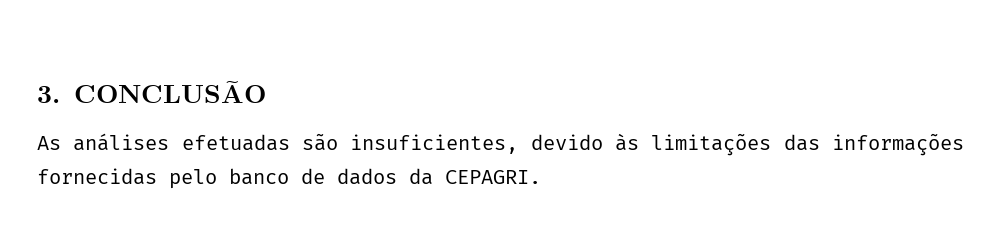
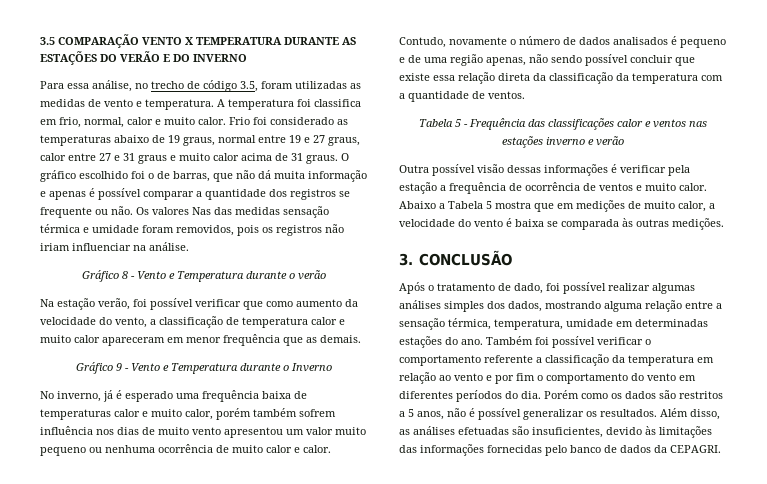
+ 3.5 COMPARAÇÃO VENTO X TEMPERATURA DURANTE AS ESTAÇÕES DO VERÃO E DO INVERNO
+ Para essa análise, no trecho de código 3.5, foram utilizadas as medidas de vento e temperatura. A temperatura foi classifica em frio, normal, calor e muito calor. Frio foi considerado as temperaturas abaixo de 19 graus, normal entre 19 e 27 graus, calor entre 27 e 31 graus e muito calor acima de 31 graus. O gráfico escolhido foi o de barras, que não dá muita informação e apenas é possível comparar a quantidade dos registros se frequente ou não. Os valores Nas das medidas sensação térmica e umidade foram removidos, pois os registros não iriam influenciar na análise.
+ Gráfico 8 - Vento e Temperatura durante o verão
+ Na estação verão, foi possível verificar que como aumento da velocidade do vento, a classificação de temperatura calor e muito calor apareceram em menor frequência que as demais.
+ Gráfico 9 - Vento e Temperatura durante o Inverno
+ No inverno, já é esperado uma frequência baixa de temperaturas calor e muito calor, porém também sofrem influência nos dias de muito vento apresentou um valor muito pequeno ou nenhuma ocorrência de muito calor e calor. Contudo, novamente o número de dados analisados é pequeno e de uma região apenas, não sendo possível concluir que existe essa relação direta da classificação da temperatura com a quantidade de ventos.
+ Tabela 5 - Frequência das classificações calor e ventos nas estações inverno e verão
+ Outra possível visão dessas informações é verificar pela estação a frequência de ocorrência de ventos e muito calor. Abaixo a Tabela 5 mostra que em medições de muito calor, a velocidade do vento é baixa se comparada às outras medições.
  3. CONCLUSÃO
- As análises efetuadas são insuficientes, devido às limitações das informações fornecidas pelo banco de dados da CEPAGRI.
+ Após o tratamento de dado, foi possível realizar algumas análises simples dos dados, mostrando alguma relação entre a sensação térmica, temperatura, umidade em determinadas estações do ano. Também foi possível verificar o comportamento referente a classificação da temperatura em relação ao vento e por fim o comportamento do vento em diferentes períodos do dia. Porém como os dados são restritos a 5 anos, não é possível generalizar os resultados. Além disso, as análises efetuadas são insuficientes, devido às limitações das informações fornecidas pelo banco de dados da CEPAGRI.

